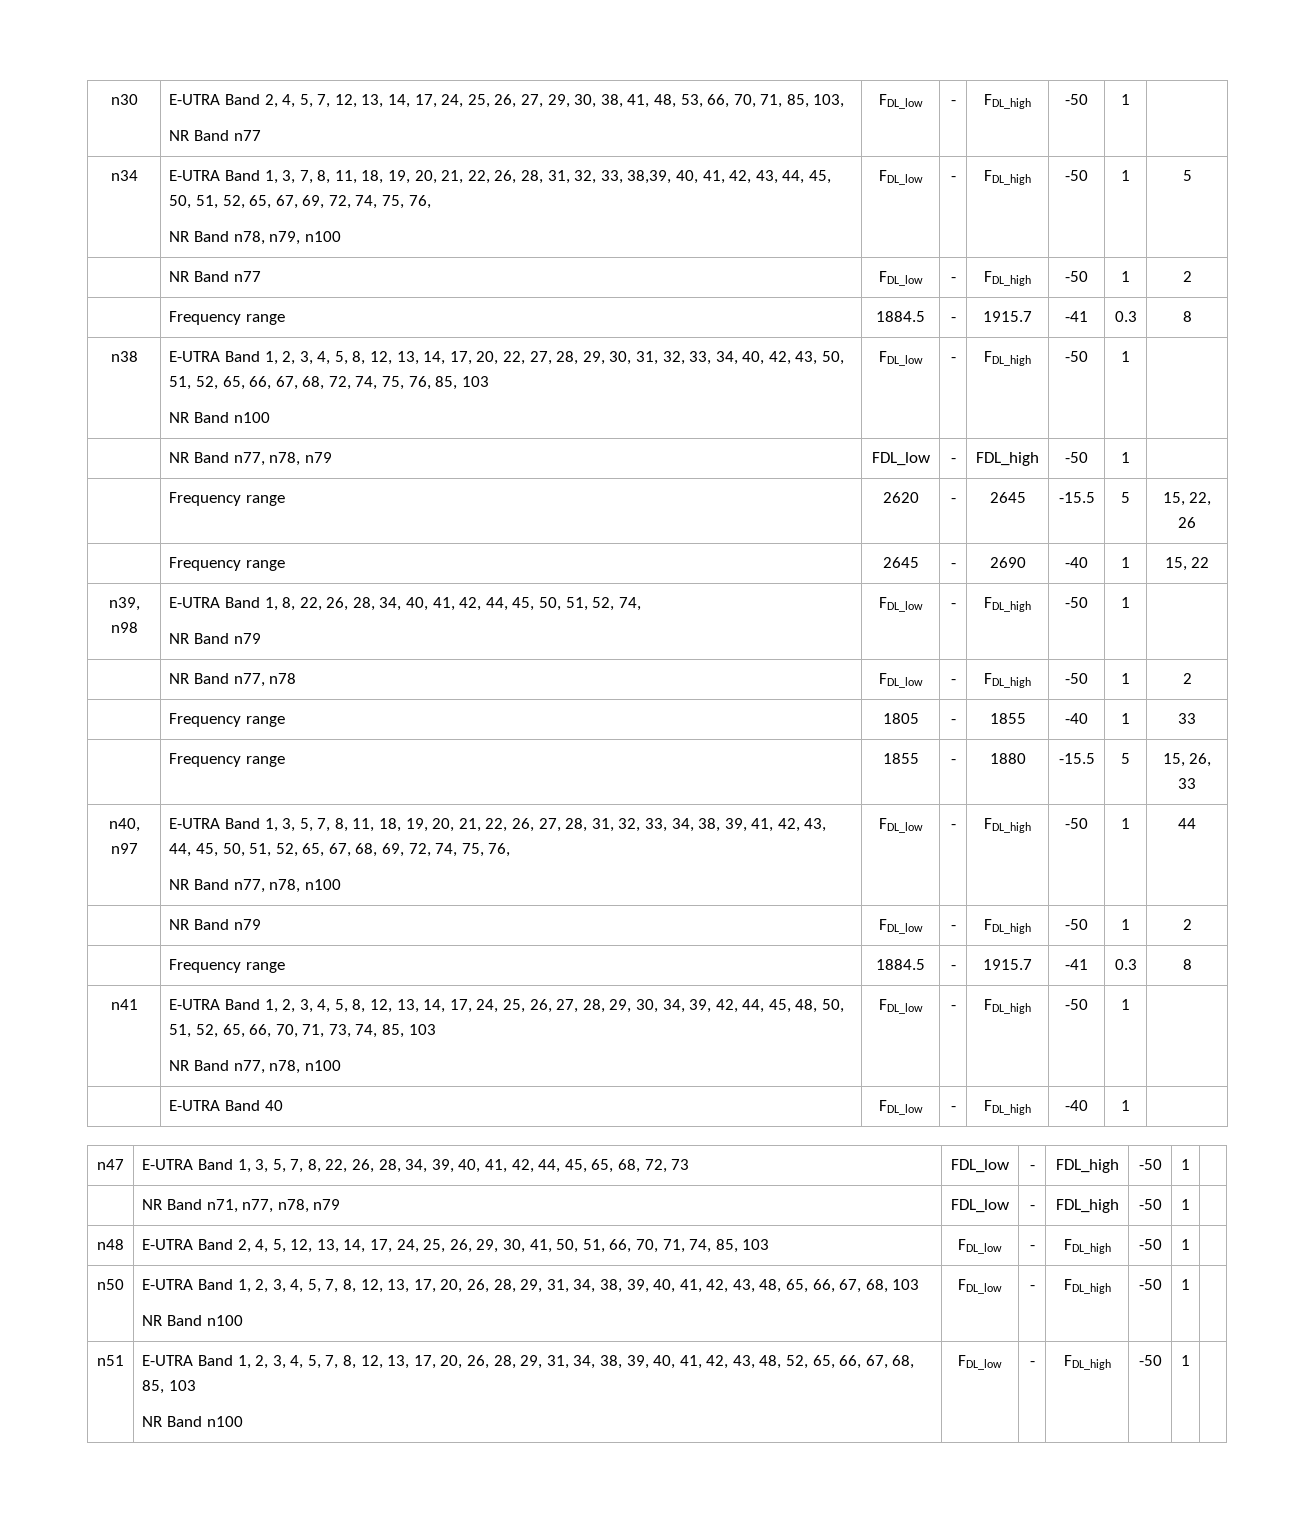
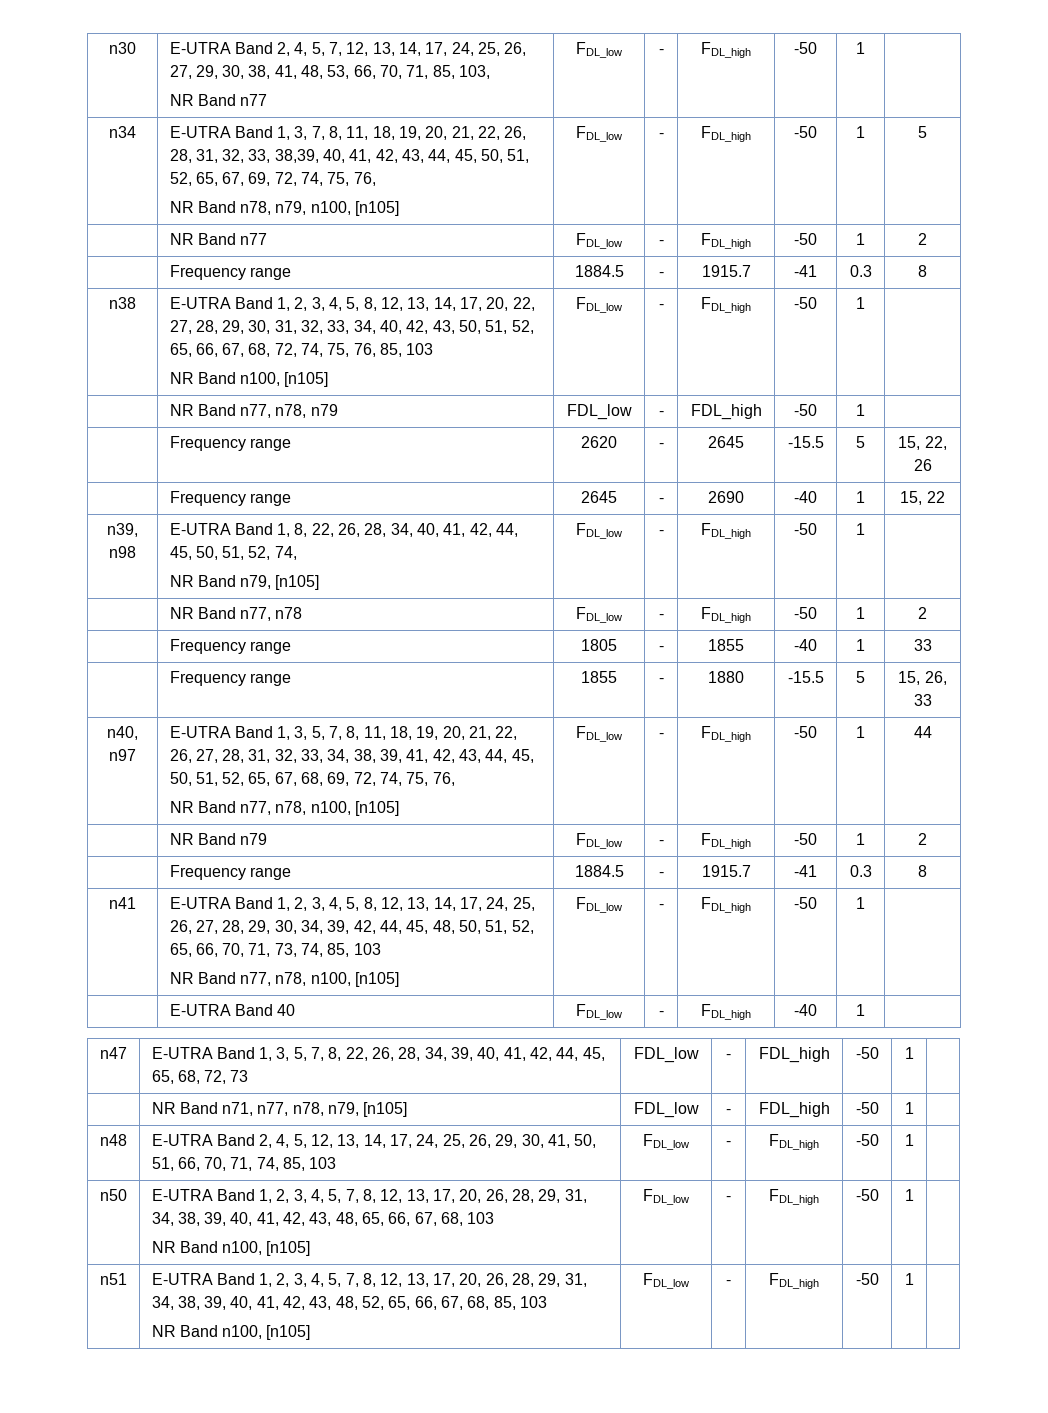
- NR Band n78, n79, n100
+ NR Band n78, n79, n100, [n105]
  E-UTRA Band 1, 2, 3, 4, 5, 8, 12, 13, 14, 17, 20, 22, 27, 28, 29, 30, 31, 32, 33, 34, 40, 42, 43, 50, 51, 52, 65, 66, 67, 68, 72, 74, 75, 76, 85, 103
- NR Band n100
+ NR Band n100, [n105]
  n39, n98 | E-UTRA Band 1, 8, 22, 26, 28, 34, 40, 41, 42, 44, 45, 50, 51, 52, 74,
- NR Band n79 | FDL_low | - | FDL_high | -50 | 1 |
+ NR Band n79, [n105] | FDL_low | - | FDL_high | -50 | 1 |
  E-UTRA Band 1, 3, 5, 7, 8, 11, 18, 19, 20, 21, 22, 26, 27, 28, 31, 32, 33, 34, 38, 39, 41, 42, 43, 44, 45, 50, 51, 52, 65, 67, 68, 69, 72, 74, 75, 76,
- NR Band n77, n78, n100
+ NR Band n77, n78, n100, [n105]
  E-UTRA Band 1, 2, 3, 4, 5, 8, 12, 13, 14, 17, 24, 25, 26, 27, 28, 29, 30, 34, 39, 42, 44, 45, 48, 50, 51, 52, 65, 66, 70, 71, 73, 74, 85, 103
- NR Band n77, n78, n100
+ NR Band n77, n78, n100, [n105]
- | NR Band n71, n77, n78, n79 | FDL_low | - | FDL_high | -50 | 1 |
+ | NR Band n71, n77, n78, n79, [n105] | FDL_low | - | FDL_high | -50 | 1 |
  n50 | E-UTRA Band 1, 2, 3, 4, 5, 7, 8, 12, 13, 17, 20, 26, 28, 29, 31, 34, 38, 39, 40, 41, 42, 43, 48, 65, 66, 67, 68, 103
- NR Band n100 | FDL_low | - | FDL_high | -50 | 1 |
+ NR Band n100, [n105] | FDL_low | - | FDL_high | -50 | 1 |
  E-UTRA Band 1, 2, 3, 4, 5, 7, 8, 12, 13, 17, 20, 26, 28, 29, 31, 34, 38, 39, 40, 41, 42, 43, 48, 52, 65, 66, 67, 68, 85, 103
- NR Band n100
+ NR Band n100, [n105]

